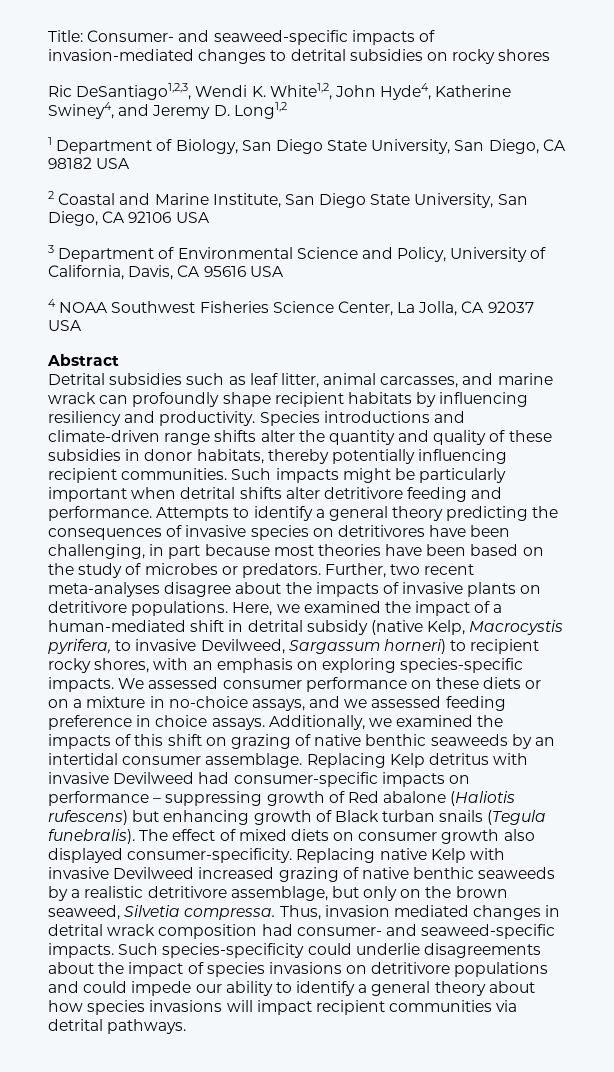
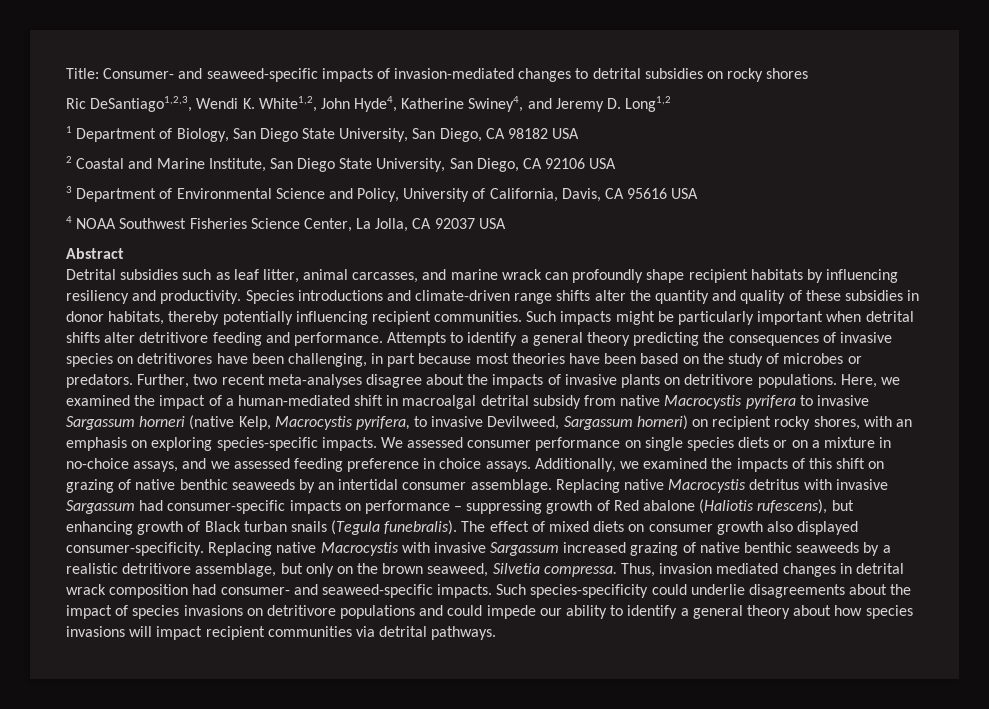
- Here, we examined the impact of a human-mediated shift in detrital subsidy (native Kelp, Macrocystis pyrifera, to invasive Devilweed, Sargassum horneri) to recipient rocky shores, with an emphasis on exploring species-specific impacts.
+ Here, we examined the impact of a human-mediated shift in macroalgal detrital subsidy from native Macrocystis pyrifera to invasive Sargassum horneri (native Kelp, Macrocystis pyrifera, to invasive Devilweed, Sargassum horneri) on recipient rocky shores, with an emphasis on exploring species-specific impacts.
- We assessed consumer performance on these diets or on a mixture in no-choice assays, and we assessed feeding preference in choice assays.
+ We assessed consumer performance on single species diets or on a mixture in no-choice assays, and we assessed feeding preference in choice assays.
- Replacing Kelp detritus with invasive Devilweed had consumer-specific impacts on performance – suppressing growth of Red abalone (Haliotis rufescens) but enhancing growth of Black turban snails (Tegula funebralis).
+ Replacing native Macrocystis detritus with invasive Sargassum had consumer-specific impacts on performance – suppressing growth of Red abalone (Haliotis rufescens), but enhancing growth of Black turban snails (Tegula funebralis).
- Replacing native Kelp with invasive Devilweed increased grazing of native benthic seaweeds by a realistic detritivore assemblage, but only on the brown seaweed, Silvetia compressa.
+ Replacing native Macrocystis with invasive Sargassum increased grazing of native benthic seaweeds by a realistic detritivore assemblage, but only on the brown seaweed, Silvetia compressa.

